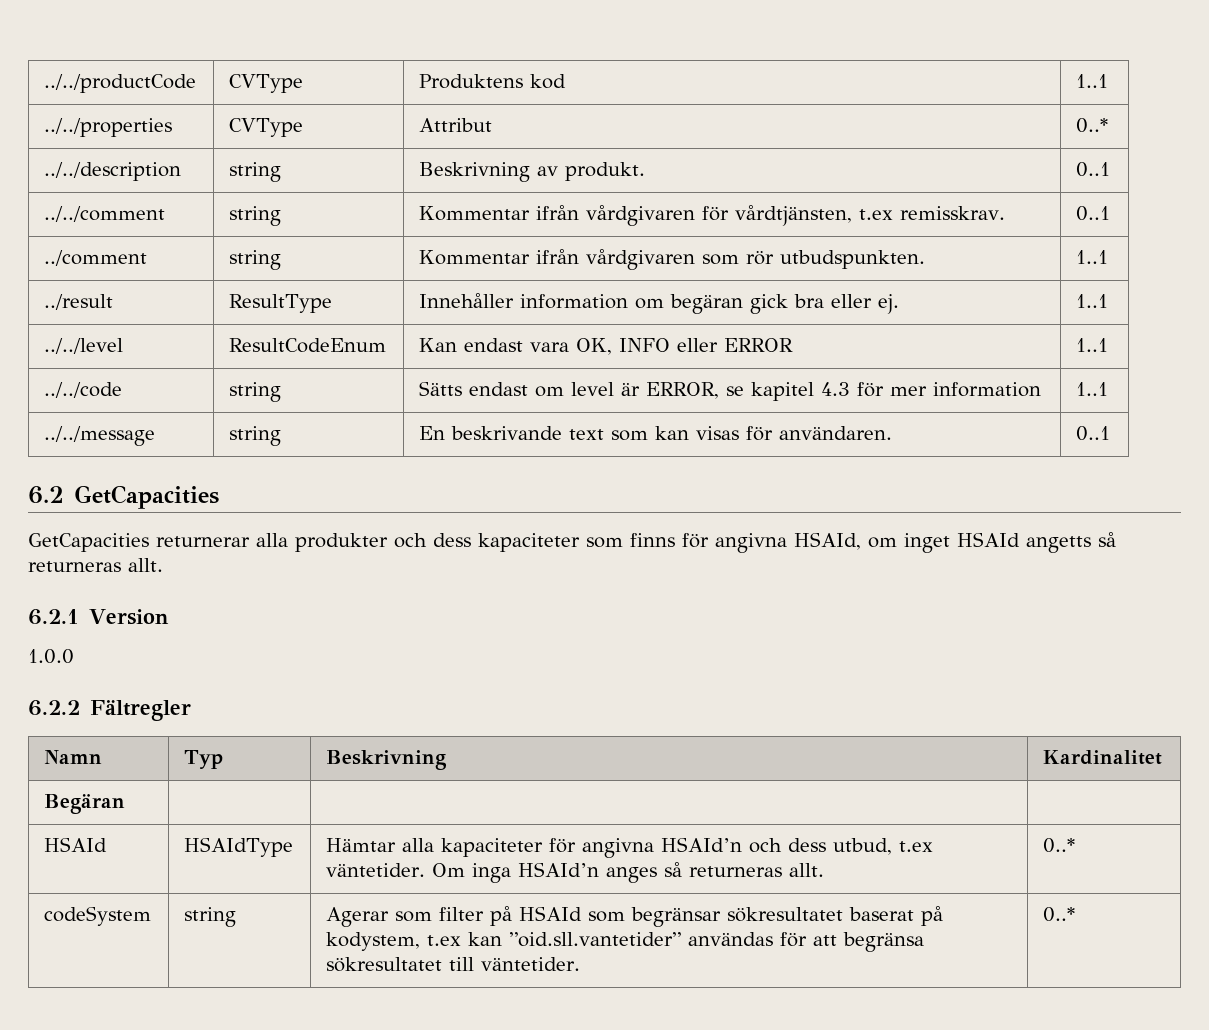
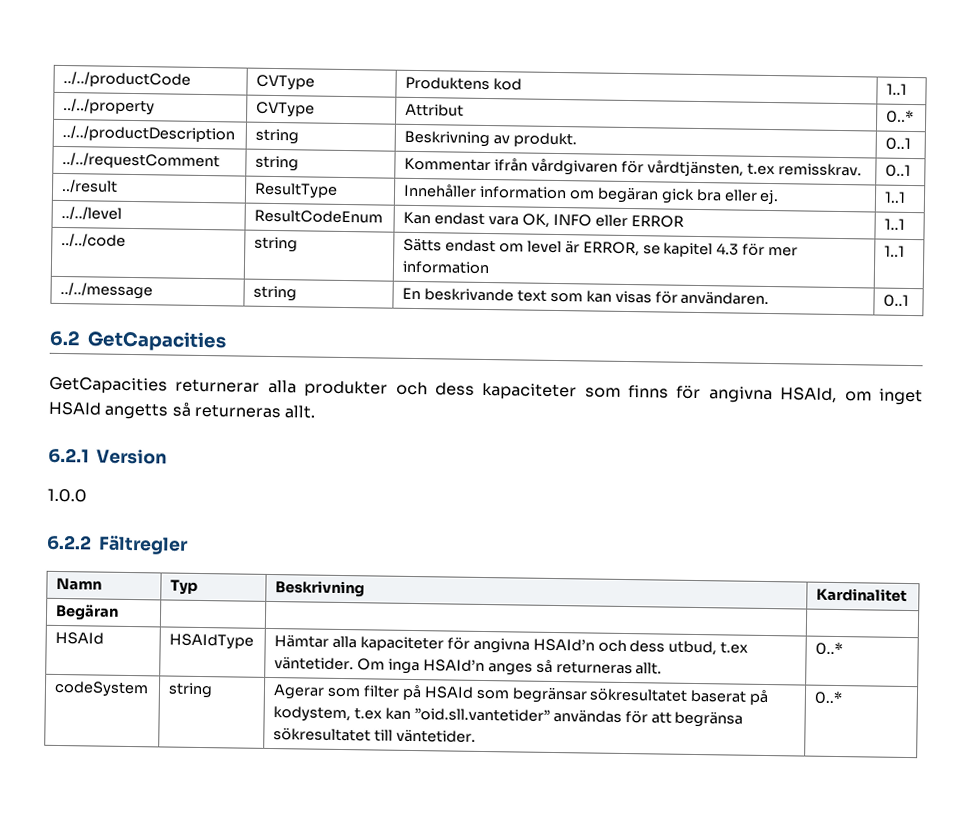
- ../../properties | CVType | Attribut | 0..*
+ ../../property | CVType | Attribut | 0..*
- ../../description | string | Beskrivning av produkt. | 0..1
+ ../../productDescription | string | Beskrivning av produkt. | 0..1
- ../../comment | string | Kommentar ifrån vårdgivaren för vårdtjänsten, t.ex remisskrav. | 0..1
+ ../../requestComment | string | Kommentar ifrån vårdgivaren för vårdtjänsten, t.ex remisskrav. | 0..1
- ../comment | string | Kommentar ifrån vårdgivaren som rör utbudspunkten. | 1..1

